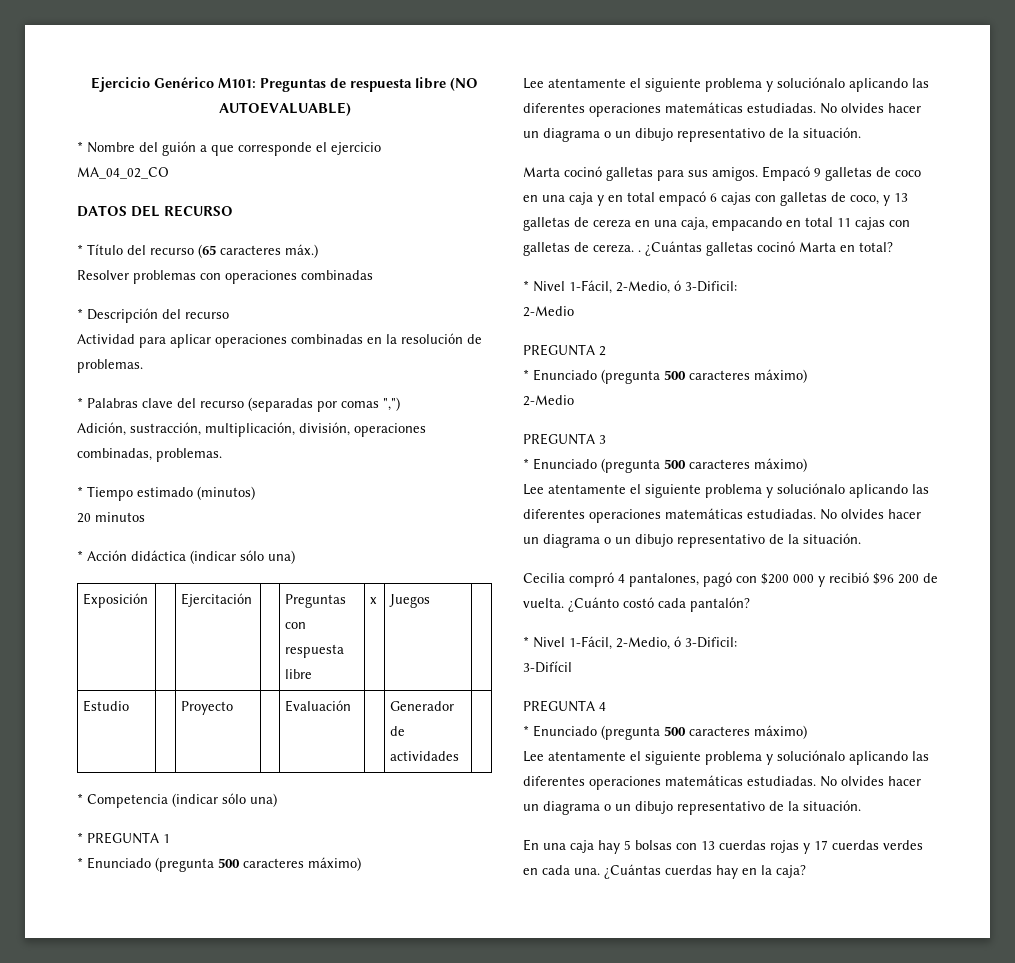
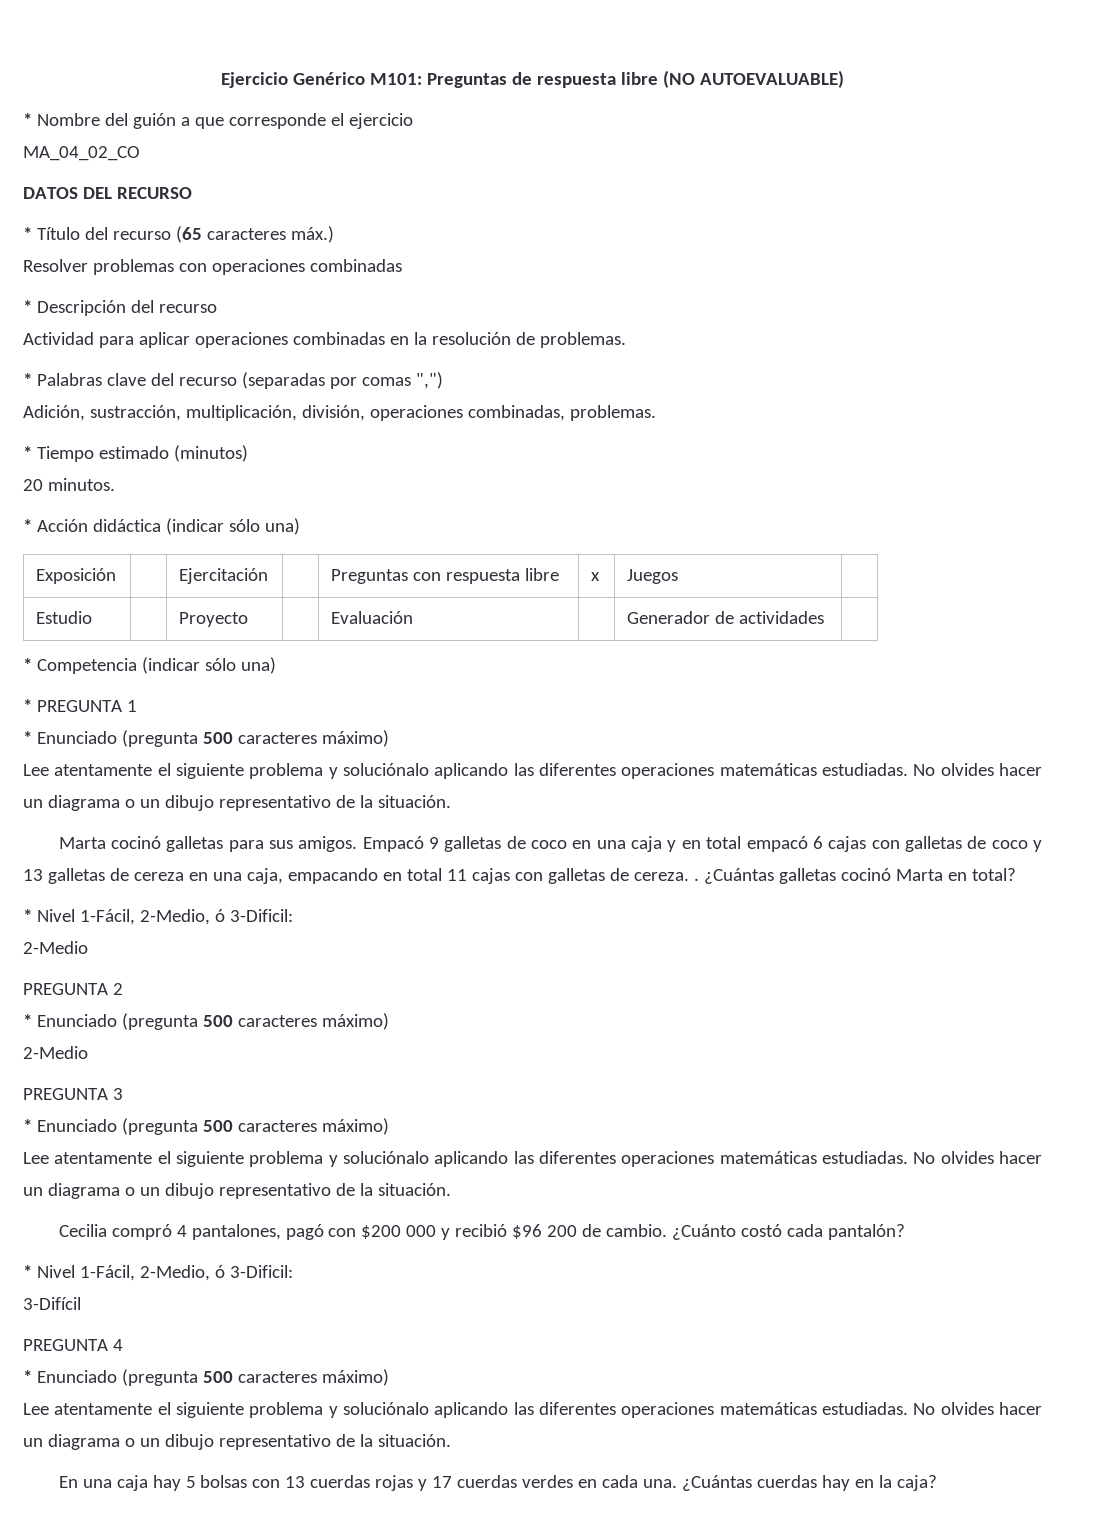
- 20 minutos
+ 20 minutos.
- Empacó 9 galletas de coco en una caja y en total empacó 6 cajas con galletas de coco, y 13 galletas de cereza en una caja, empacando en total 11 cajas con galletas de cereza. .
+ Empacó 9 galletas de coco en una caja y en total empacó 6 cajas con galletas de coco y 13 galletas de cereza en una caja, empacando en total 11 cajas con galletas de cereza. .
- Cecilia compró 4 pantalones, pagó con $200 000 y recibió $96 200 de vuelta.
+ Cecilia compró 4 pantalones, pagó con $200 000 y recibió $96 200 de cambio.

